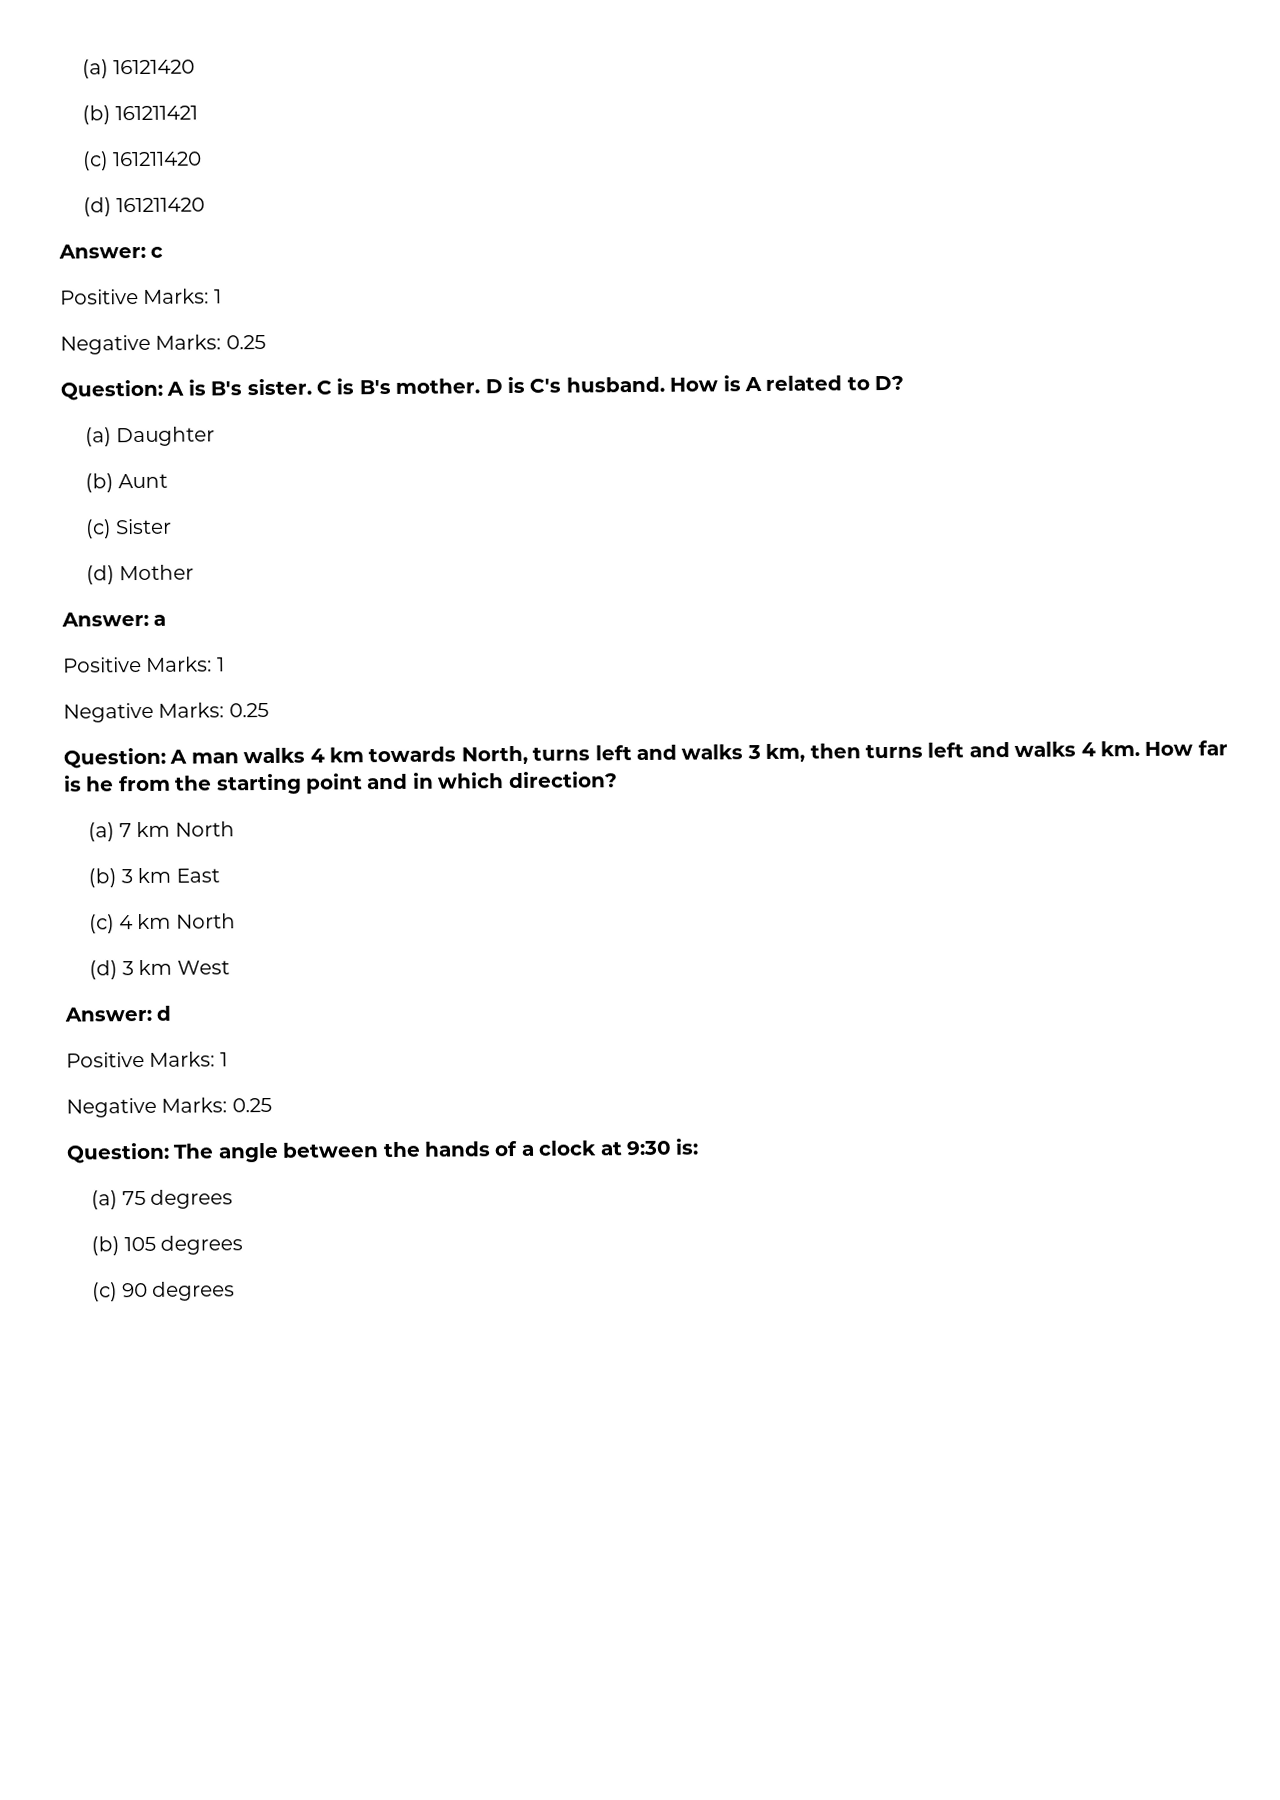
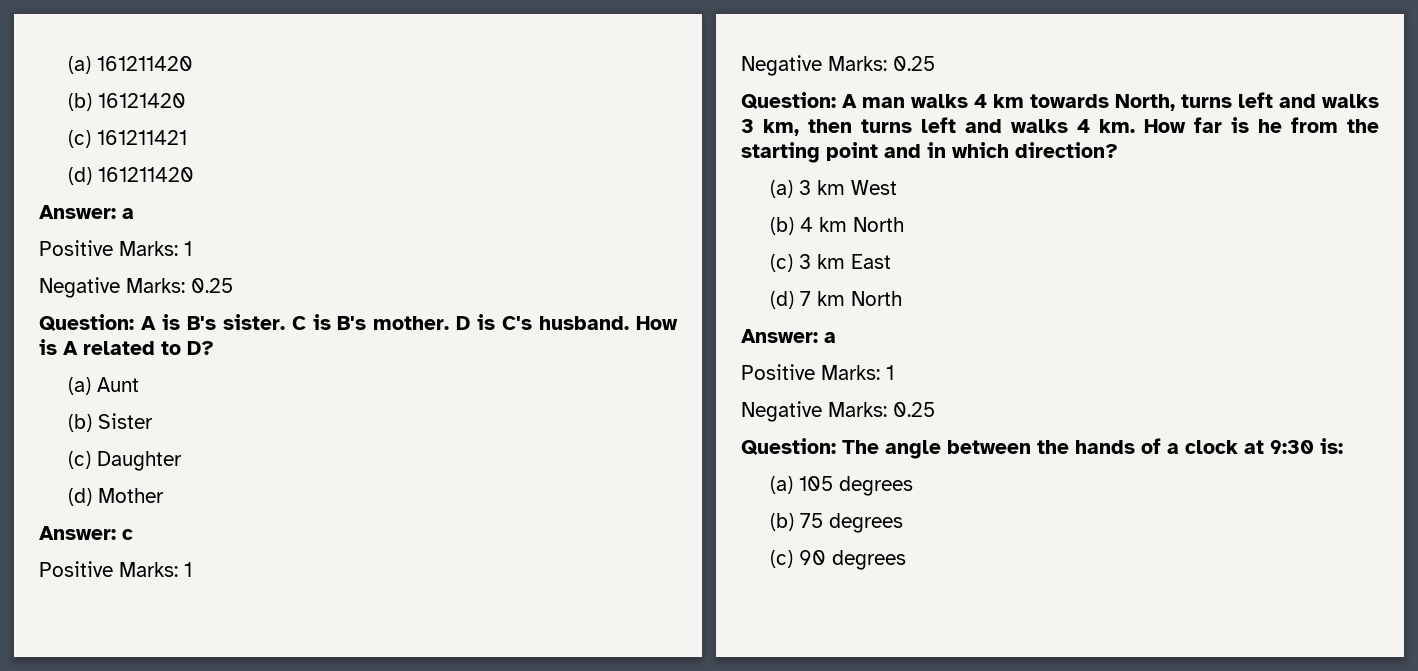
- (a) 16121420
+ (a) 161211420
+ (b) 16121420
- (b) 161211421
+ (c) 161211421
- (c) 161211420
  (d) 161211420
- Answer: c
+ Answer: a
- (a) Daughter
- (b) Aunt
- (c) Sister
+ (a) Aunt
+ (b) Sister
+ (c) Daughter
- Answer: a
+ Answer: c
- (a) 7 km North
- (b) 3 km East
- (c) 4 km North
- (d) 3 km West
- Answer: d
+ (a) 3 km West
+ (b) 4 km North
+ (c) 3 km East
+ (d) 7 km North
+ Answer: a
- (a) 75 degrees
+ (a) 105 degrees
- (b) 105 degrees
+ (b) 75 degrees

